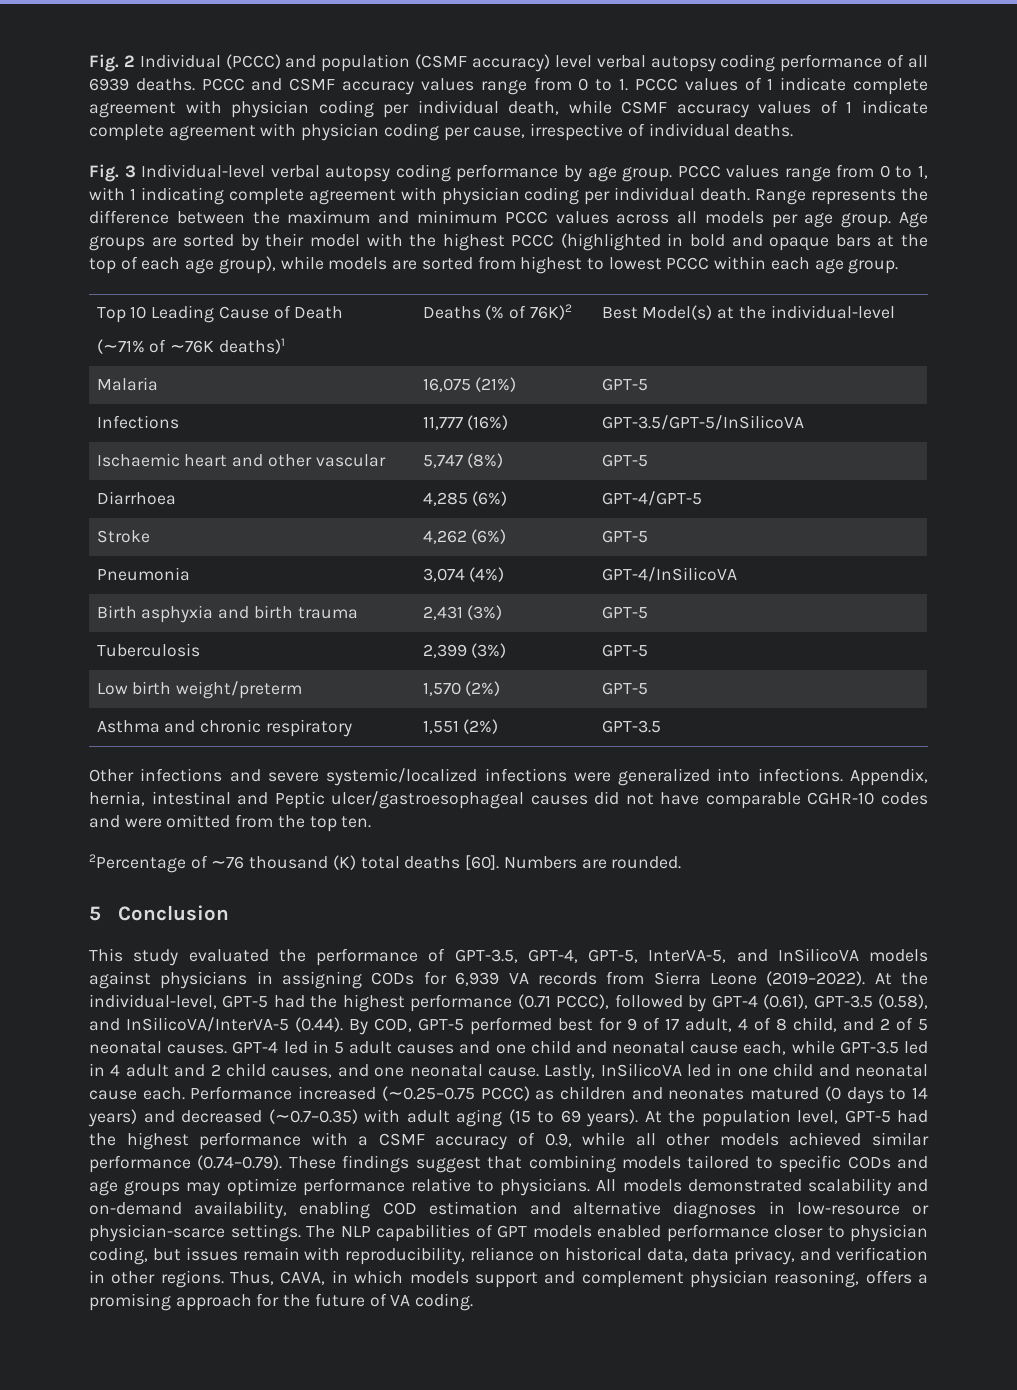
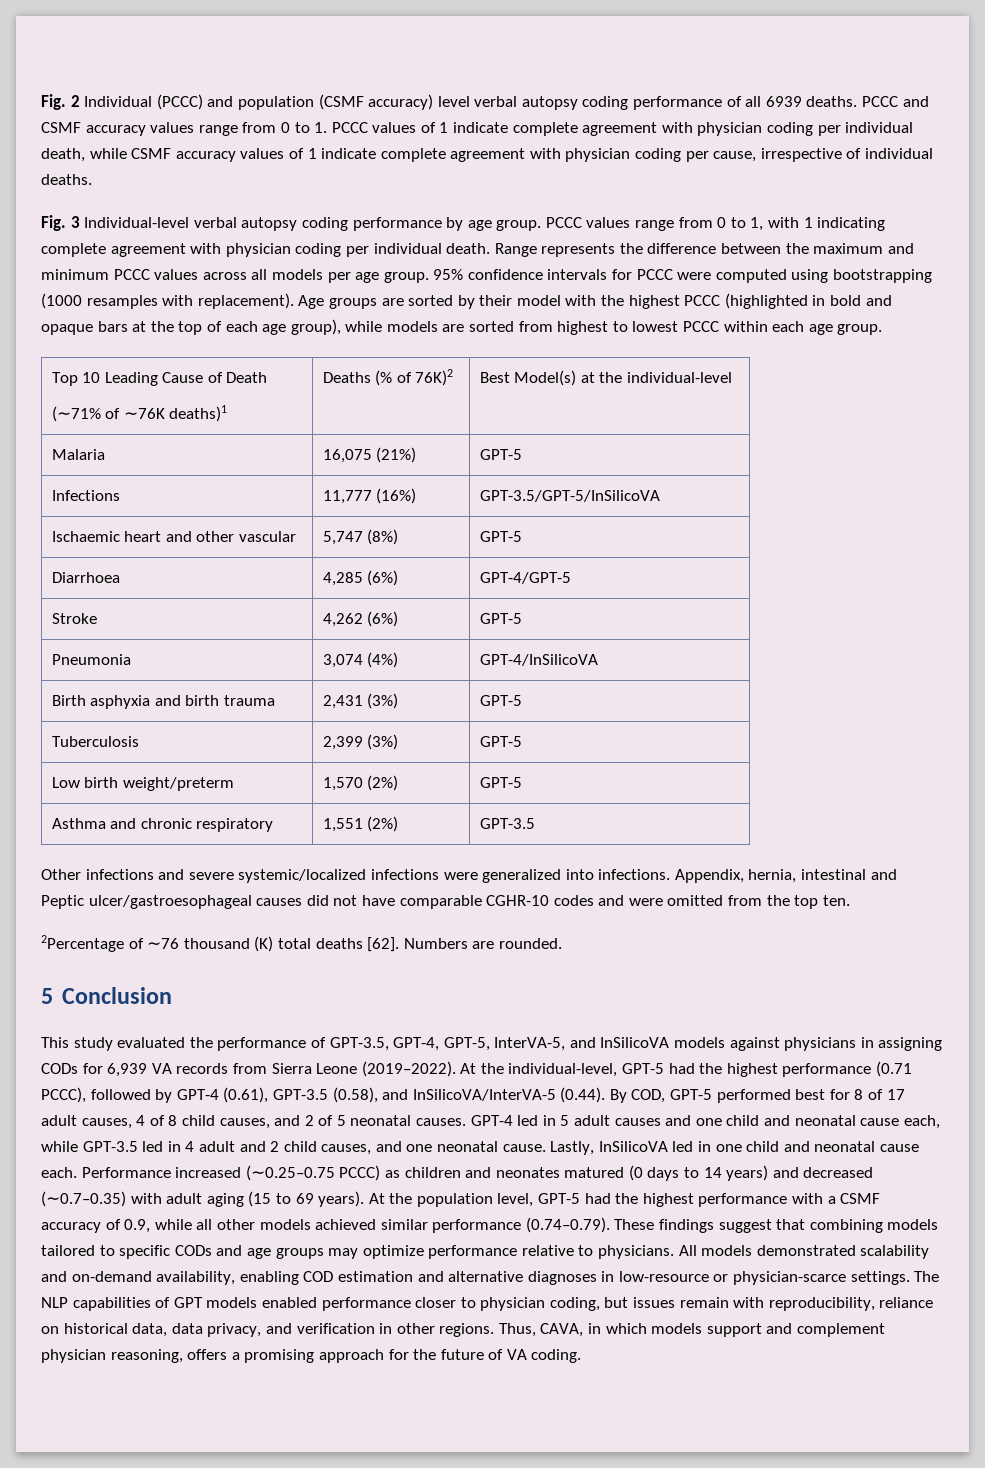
+ 95% confidence intervals for PCCC were computed using bootstrapping (1000 resamples with replacement).
- 2Percentage of ∼76 thousand (K) total deaths [60].
+ 2Percentage of ∼76 thousand (K) total deaths [62].
- At the individual-level, GPT-5 had the highest performance (0.71 PCCC), followed by GPT-4 (0.61), GPT-3.5 (0.58), and InSilicoVA/InterVA-5 (0.44). By COD, GPT-5 performed best for 9 of 17 adult, 4 of 8 child, and 2 of 5 neonatal causes.
+ At the individual-level, GPT-5 had the highest performance (0.71 PCCC), followed by GPT-4 (0.61), GPT-3.5 (0.58), and InSilicoVA/InterVA-5 (0.44). By COD, GPT-5 performed best for 8 of 17 adult causes, 4 of 8 child causes, and 2 of 5 neonatal causes.

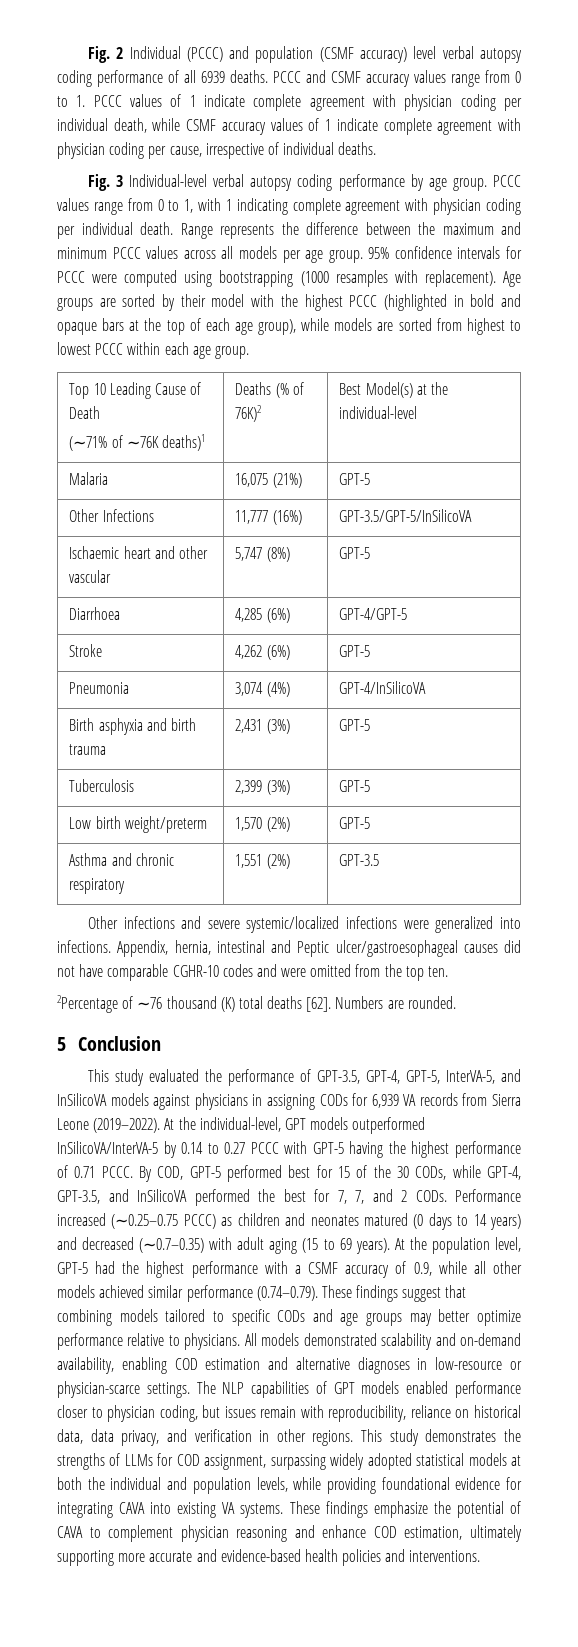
- Infections | 11,777 (16%) | GPT-3.5/GPT-5/InSilicoVA
+ Other Infections | 11,777 (16%) | GPT-3.5/GPT-5/InSilicoVA
- At the individual-level, GPT-5 had the highest performance (0.71 PCCC), followed by GPT-4 (0.61), GPT-3.5 (0.58), and InSilicoVA/InterVA-5 (0.44). By COD, GPT-5 performed best for 8 of 17 adult causes, 4 of 8 child causes, and 2 of 5 neonatal causes. GPT-4 led in 5 adult causes and one child and neonatal cause each, while GPT-3.5 led in 4 adult and 2 child causes, and one neonatal cause. Lastly, InSilicoVA led in one child and neonatal cause each.
+ At the individual-level, GPT models outperformed InSilicoVA/InterVA-5 by 0.14 to 0.27 PCCC with GPT-5 having the highest performance of 0.71 PCCC. By COD, GPT-5 performed best for 15 of the 30 CODs, while GPT-4, GPT-3.5, and InSilicoVA performed the best for 7, 7, and 2 CODs.
- At the population level, GPT-5 had the highest performance with a CSMF accuracy of 0.9, while all other models achieved similar performance (0.74–0.79). These findings suggest that combining models tailored to specific CODs and age groups may optimize performance relative to physicians.
+ At the population level, GPT-5 had the highest performance with a CSMF accuracy of 0.9, while all other models achieved similar performance (0.74–0.79). These findings suggest that combining models tailored to specific CODs and age groups may better optimize performance relative to physicians.
- Thus, CAVA, in which models support and complement physician reasoning, offers a promising approach for the future of VA coding.
+ This study demonstrates the strengths of LLMs for COD assignment, surpassing widely adopted statistical models at both the individual and population levels, while providing foundational evidence for integrating CAVA into existing VA systems. These findings emphasize the potential of CAVA to complement physician reasoning and enhance COD estimation, ultimately supporting more accurate and evidence-based health policies and interventions.

